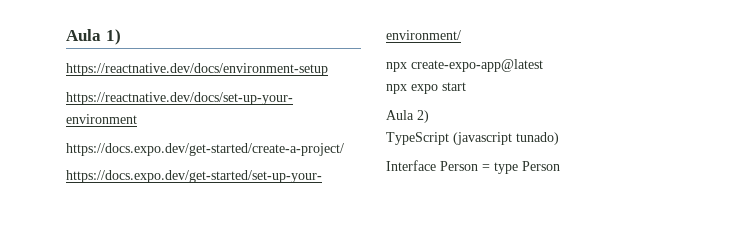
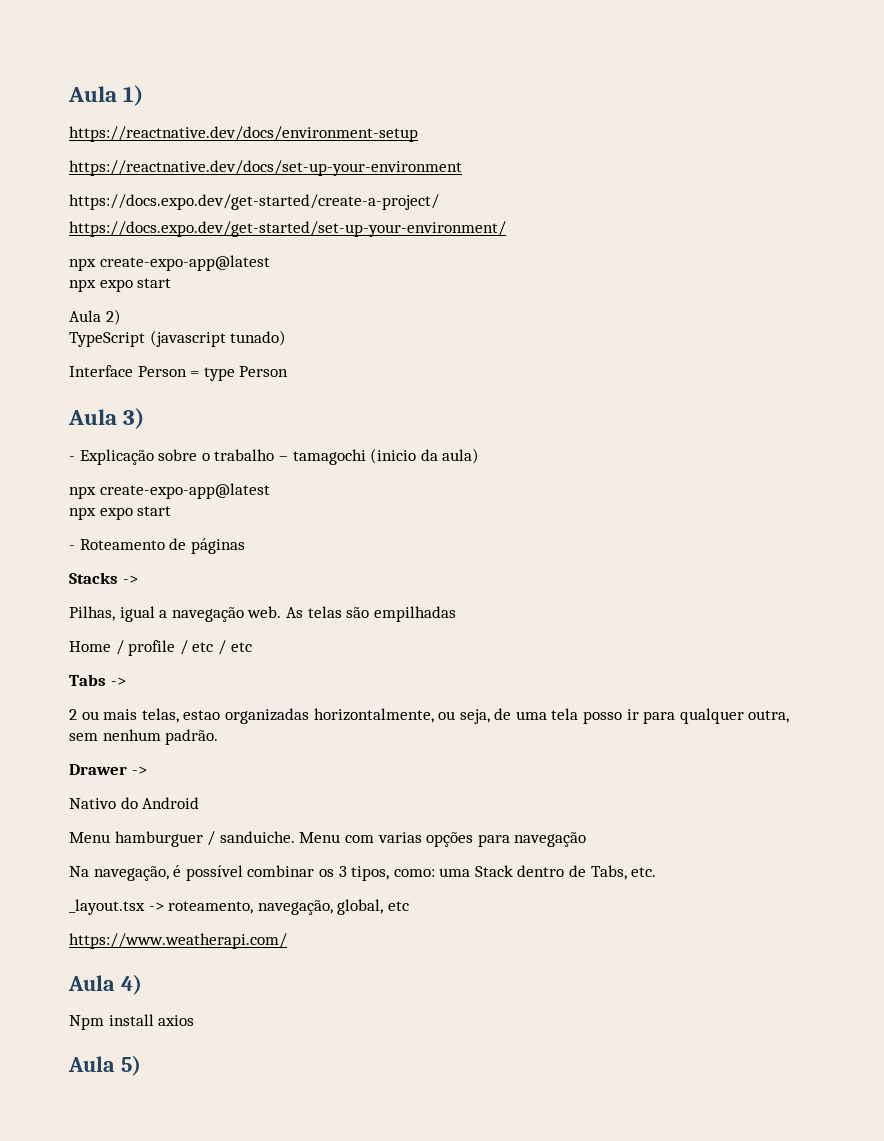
+ Aula 3)
+ - Explicação sobre o trabalho – tamagochi (inicio da aula)
+ npx create-expo-app@latest
+ npx expo start
+ - Roteamento de páginas
+ Stacks ->
+ Pilhas, igual a navegação web. As telas são empilhadas
+ Home / profile / etc / etc
+ Tabs ->
+ 2 ou mais telas, estao organizadas horizontalmente, ou seja, de uma tela posso ir para qualquer outra, sem nenhum padrão.
+ Drawer ->
+ Nativo do Android
+ Menu hamburguer / sanduiche. Menu com varias opções para navegação
+ Na navegação, é possível combinar os 3 tipos, como: uma Stack dentro de Tabs, etc.
+ _layout.tsx -> roteamento, navegação, global, etc
+ https://www.weatherapi.com/
+ Aula 4)
+ Npm install axios
+ Aula 5)

